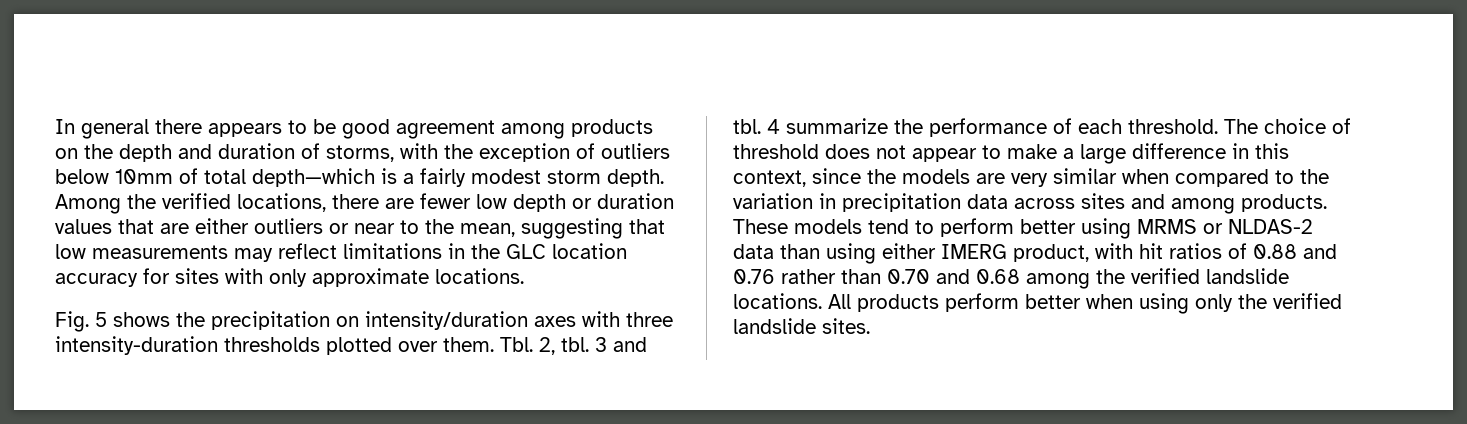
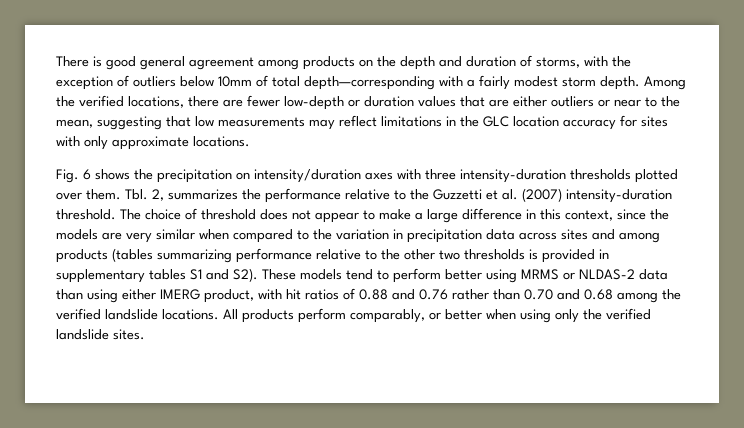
- In general there appears to be good agreement among products on the depth and duration of storms, with the exception of outliers below 10mm of total depth—which is a fairly modest storm depth.
+ There is good general agreement among products on the depth and duration of storms, with the exception of outliers below 10mm of total depth—corresponding with a fairly modest storm depth.
- Among the verified locations, there are fewer low depth or duration values that are either outliers or near to the mean, suggesting that low measurements may reflect limitations in the GLC location accuracy for sites with only approximate locations.
+ Among the verified locations, there are fewer low-depth or duration values that are either outliers or near to the mean, suggesting that low measurements may reflect limitations in the GLC location accuracy for sites with only approximate locations.
- Fig. 5 shows the precipitation on intensity/duration axes with three intensity-duration thresholds plotted over them.
+ Fig. 6 shows the precipitation on intensity/duration axes with three intensity-duration thresholds plotted over them.
- Tbl. 2, tbl. 3 and tbl. 4 summarize the performance of each threshold.
+ Tbl. 2, summarizes the performance relative to the Guzzetti et al. (2007) intensity-duration threshold.
- The choice of threshold does not appear to make a large difference in this context, since the models are very similar when compared to the variation in precipitation data across sites and among products. These models tend to perform better using MRMS or NLDAS-2 data than using either IMERG product, with hit ratios of 0.88 and 0.76 rather than 0.70 and 0.68 among the verified landslide locations.
+ The choice of threshold does not appear to make a large difference in this context, since the models are very similar when compared to the variation in precipitation data across sites and among products (tables summarizing performance relative to the other two thresholds is provided in supplementary tables S1 and S2). These models tend to perform better using MRMS or NLDAS-2 data than using either IMERG product, with hit ratios of 0.88 and 0.76 rather than 0.70 and 0.68 among the verified landslide locations.
- All products perform better when using only the verified landslide sites.
+ All products perform comparably, or better when using only the verified landslide sites.

